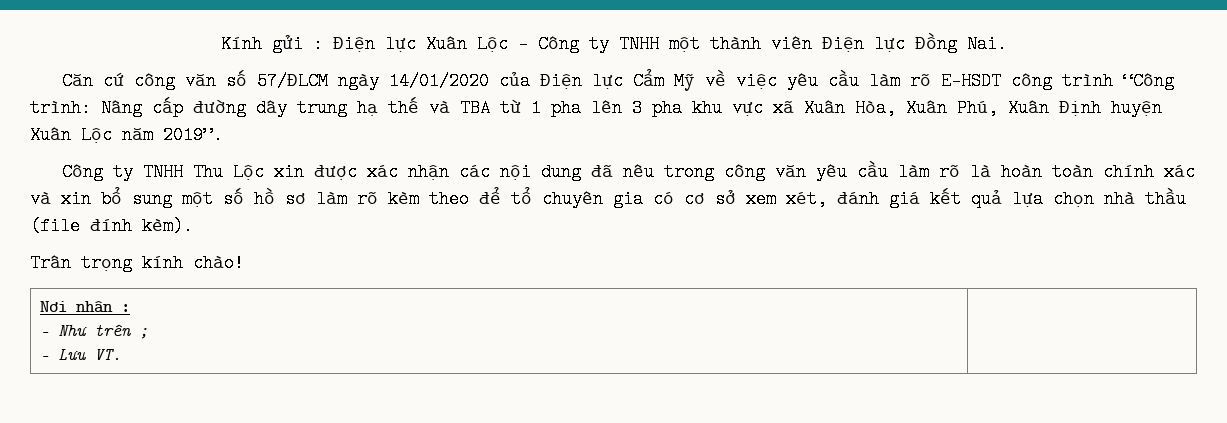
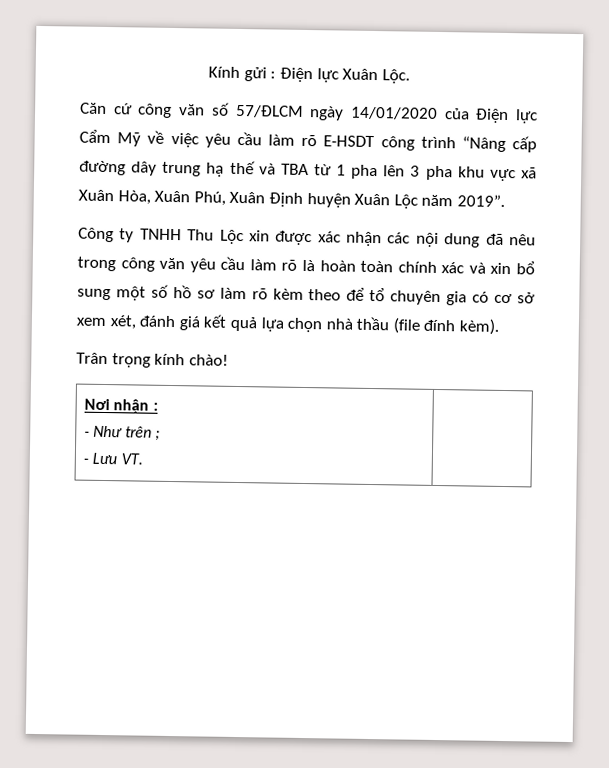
- Kính gửi : Điện lực Xuân Lộc – Công ty TNHH một thành viên Điện lực Đồng Nai.
+ Kính gửi : Điện lực Xuân Lộc.
- Căn cứ công văn số 57/ĐLCM ngày 14/01/2020 của Điện lực Cẩm Mỹ về việc yêu cầu làm rõ E-HSDT công trình “Công trình: Nâng cấp đường dây trung hạ thế và TBA từ 1 pha lên 3 pha khu vực xã Xuân Hòa, Xuân Phú, Xuân Định huyện Xuân Lộc năm 2019”.
+ Căn cứ công văn số 57/ĐLCM ngày 14/01/2020 của Điện lực Cẩm Mỹ về việc yêu cầu làm rõ E-HSDT công trình “Nâng cấp đường dây trung hạ thế và TBA từ 1 pha lên 3 pha khu vực xã Xuân Hòa, Xuân Phú, Xuân Định huyện Xuân Lộc năm 2019”.

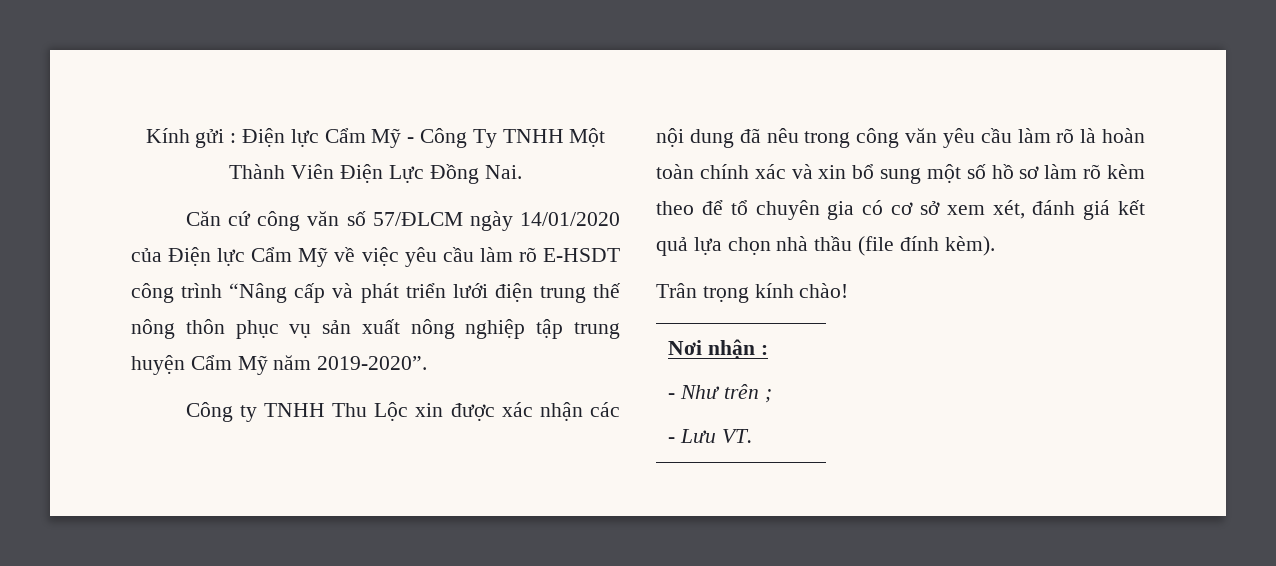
- Kính gửi : Điện lực Xuân Lộc.
+ Kính gửi : Điện lực Cẩm Mỹ - Công Ty TNHH Một Thành Viên Điện Lực Đồng Nai.
- Căn cứ công văn số 57/ĐLCM ngày 14/01/2020 của Điện lực Cẩm Mỹ về việc yêu cầu làm rõ E-HSDT công trình “Nâng cấp đường dây trung hạ thế và TBA từ 1 pha lên 3 pha khu vực xã Xuân Hòa, Xuân Phú, Xuân Định huyện Xuân Lộc năm 2019”.
+ Căn cứ công văn số 57/ĐLCM ngày 14/01/2020 của Điện lực Cẩm Mỹ về việc yêu cầu làm rõ E-HSDT công trình “Nâng cấp và phát triển lưới điện trung thế nông thôn phục vụ sản xuất nông nghiệp tập trung huyện Cẩm Mỹ năm 2019-2020”.

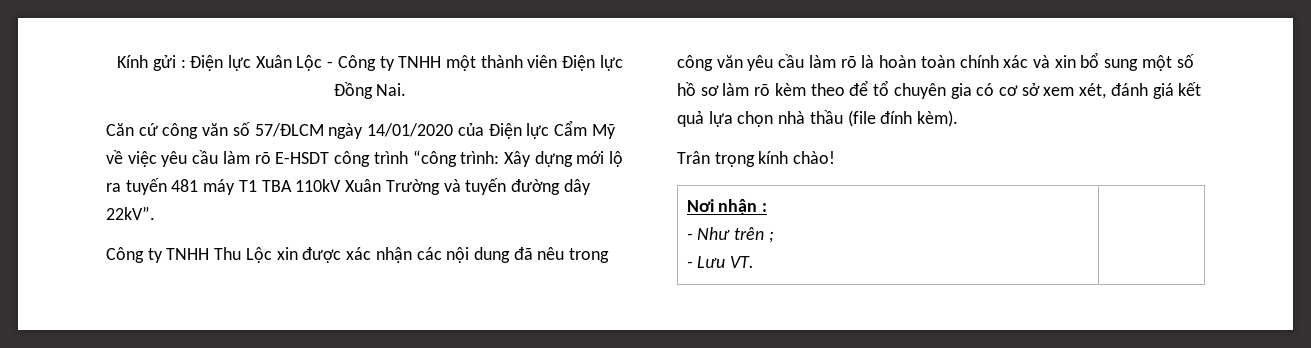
- Kính gửi : Điện lực Cẩm Mỹ - Công Ty TNHH Một Thành Viên Điện Lực Đồng Nai.
+ Kính gửi : Điện lực Xuân Lộc - Công ty TNHH một thành viên Điện lực Đồng Nai.
- Căn cứ công văn số 57/ĐLCM ngày 14/01/2020 của Điện lực Cẩm Mỹ về việc yêu cầu làm rõ E-HSDT công trình “Nâng cấp và phát triển lưới điện trung thế nông thôn phục vụ sản xuất nông nghiệp tập trung huyện Cẩm Mỹ năm 2019-2020”.
+ Căn cứ công văn số 57/ĐLCM ngày 14/01/2020 của Điện lực Cẩm Mỹ về việc yêu cầu làm rõ E-HSDT công trình “công trình: Xây dựng mới lộ ra tuyến 481 máy T1 TBA 110kV Xuân Trường và tuyến đường dây 22kV”.

